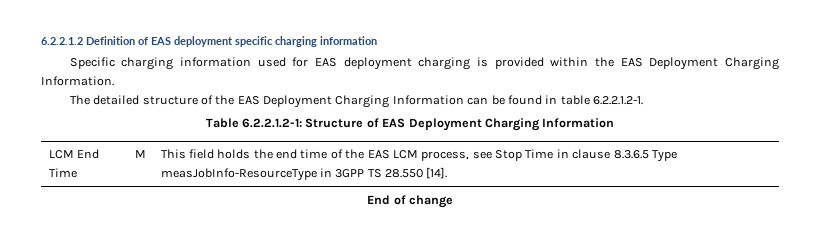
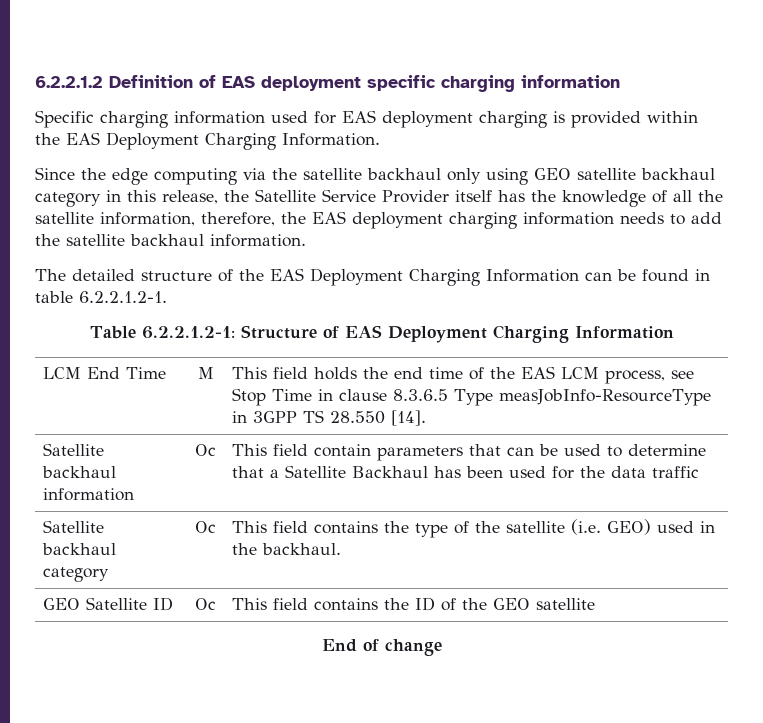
+ Since the edge computing via the satellite backhaul only using GEO satellite backhaul category in this release, the Satellite Service Provider itself has the knowledge of all the satellite information, therefore, the EAS deployment charging information needs to add the satellite backhaul information.
+ Satellite backhaul information | Oc | This field contain parameters that can be used to determine that a Satellite Backhaul has been used for the data traffic
+ Satellite backhaul category | Oc | This field contains the type of the satellite (i.e. GEO) used in the backhaul.
+ GEO Satellite ID | Oc | This field contains the ID of the GEO satellite

